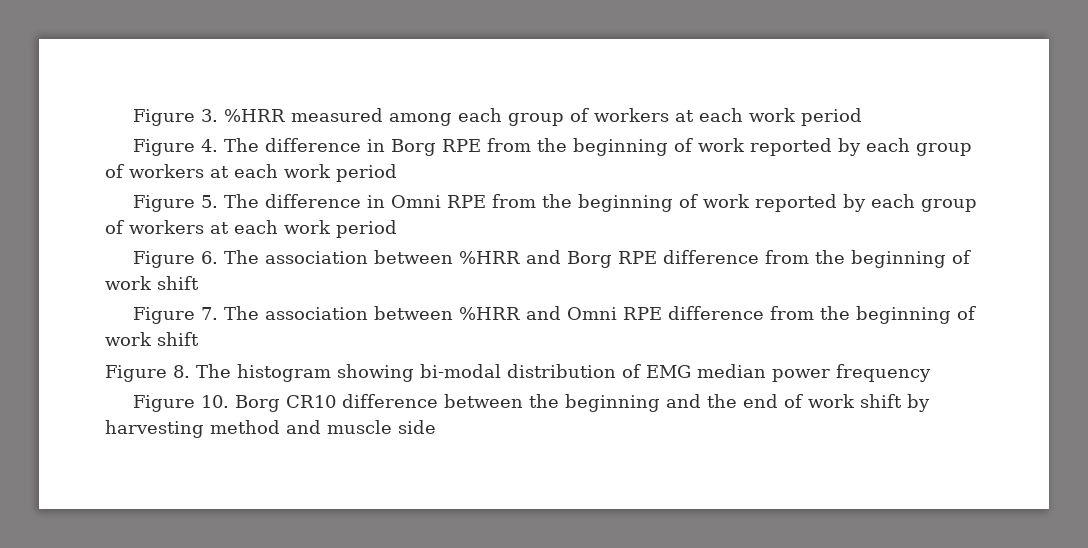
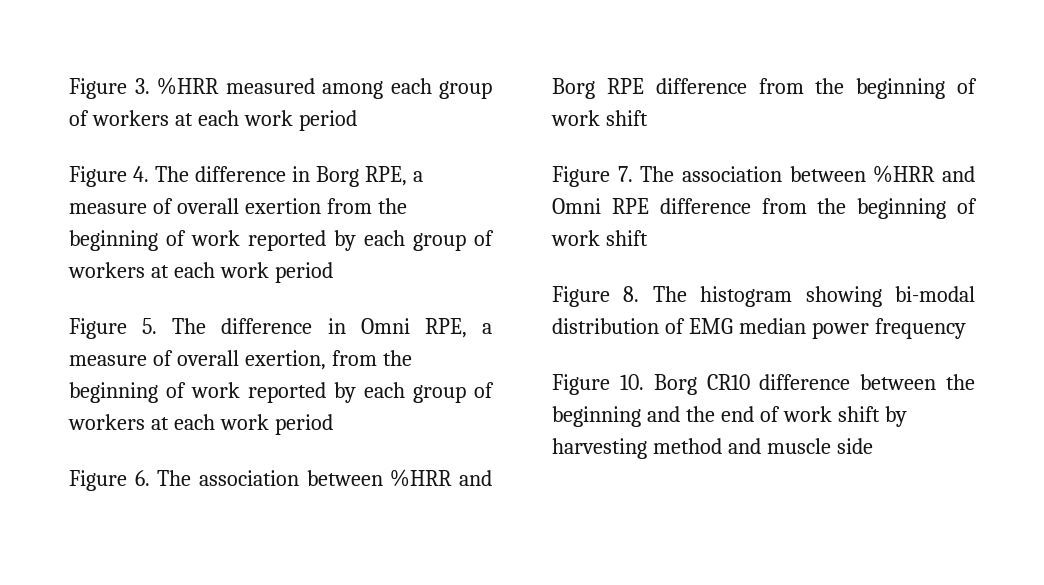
- Figure 4. The difference in Borg RPE from the beginning of work reported by each group of workers at each work period
+ Figure 4. The difference in Borg RPE, a measure of overall exertion from the beginning of work reported by each group of workers at each work period
- Figure 5. The difference in Omni RPE from the beginning of work reported by each group of workers at each work period
+ Figure 5. The difference in Omni RPE, a measure of overall exertion, from the beginning of work reported by each group of workers at each work period

